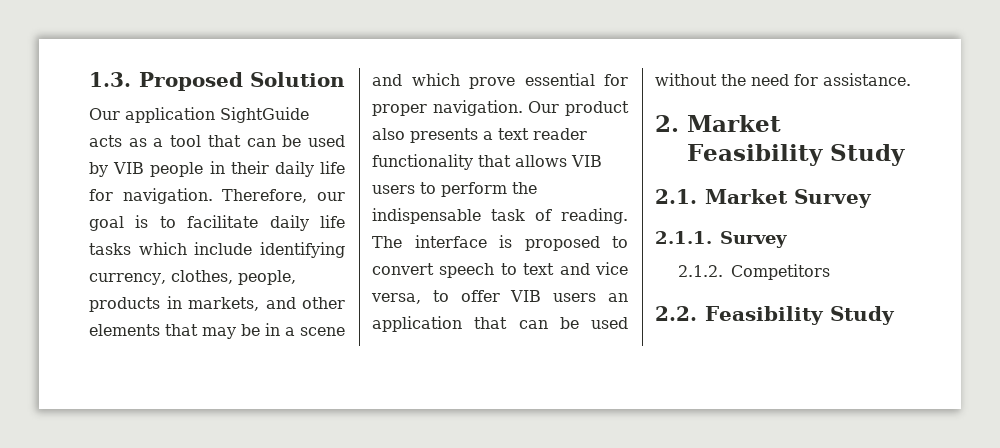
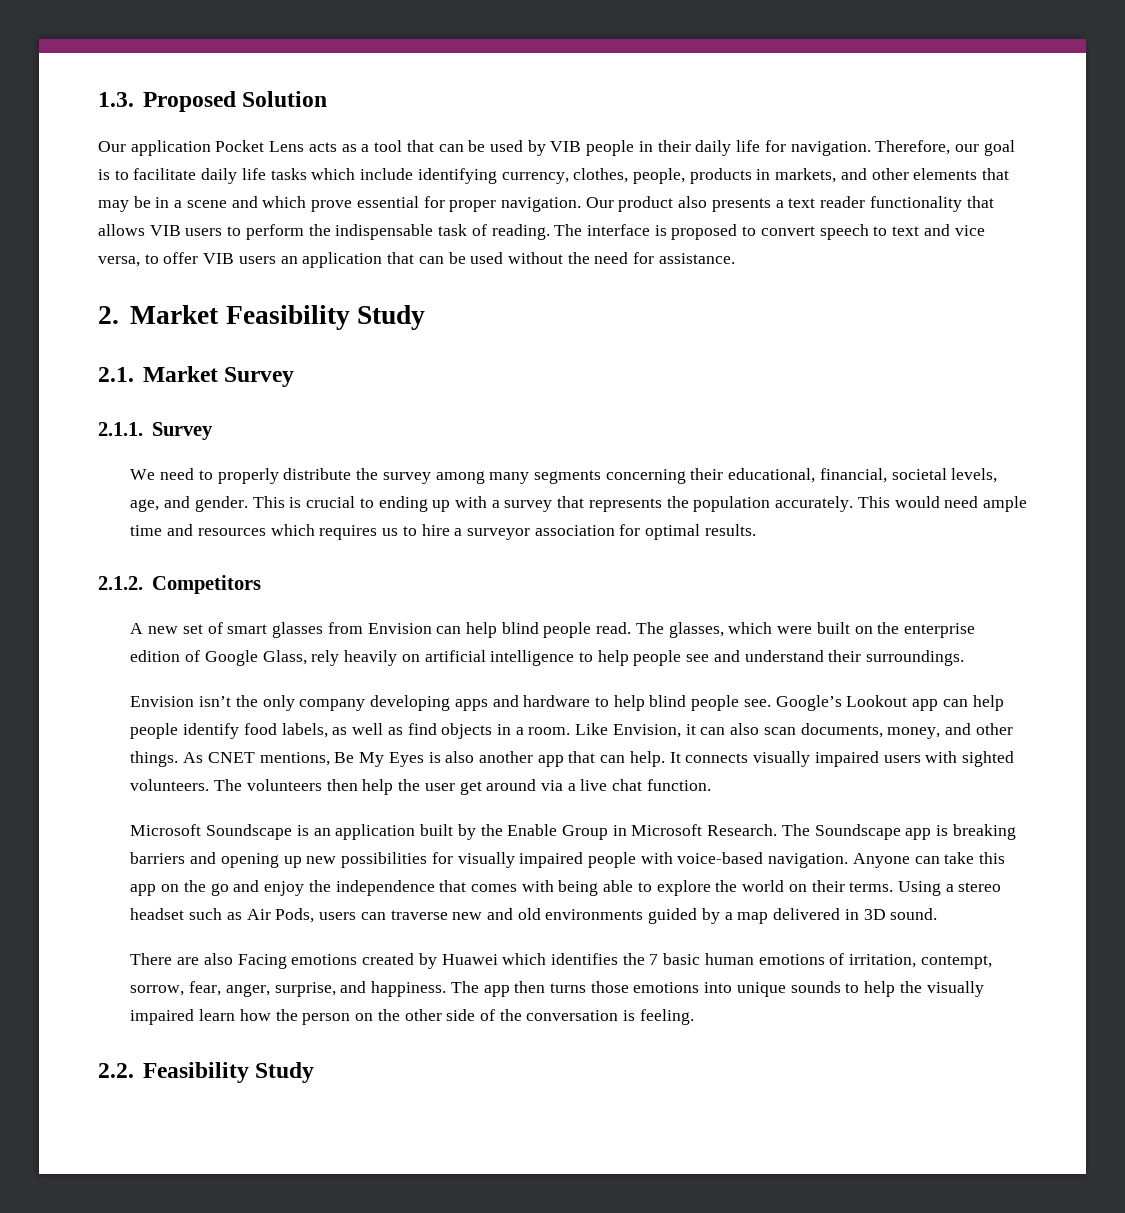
- Our application SightGuide acts as a tool that can be used by VIB people in their daily life for navigation.
+ Our application Pocket Lens acts as a tool that can be used by VIB people in their daily life for navigation.
+ We need to properly distribute the survey among many segments concerning their educational, financial, societal levels, age, and gender. This is crucial to ending up with a survey that represents the population accurately. This would need ample time and resources which requires us to hire a surveyor association for optimal results.
  2.1.2. Competitors
+ A new set of smart glasses from Envision can help blind people read. The glasses, which were built on the enterprise edition of Google Glass, rely heavily on artificial intelligence to help people see and understand their surroundings.
+ Envision isn’t the only company developing apps and hardware to help blind people see. Google’s Lookout app can help people identify food labels, as well as find objects in a room. Like Envision, it can also scan documents, money, and other things. As CNET mentions, Be My Eyes is also another app that can help. It connects visually impaired users with sighted volunteers. The volunteers then help the user get around via a live chat function.
+ Microsoft Soundscape is an application built by the Enable Group in Microsoft Research. The Soundscape app is breaking barriers and opening up new possibilities for visually impaired people with voice-based navigation. Anyone can take this app on the go and enjoy the independence that comes with being able to explore the world on their terms. Using a stereo headset such as Air Pods, users can traverse new and old environments guided by a map delivered in 3D sound.
+ There are also Facing emotions created by Huawei which identifies the 7 basic human emotions of irritation, contempt, sorrow, fear, anger, surprise, and happiness. The app then turns those emotions into unique sounds to help the visually impaired learn how the person on the other side of the conversation is feeling.

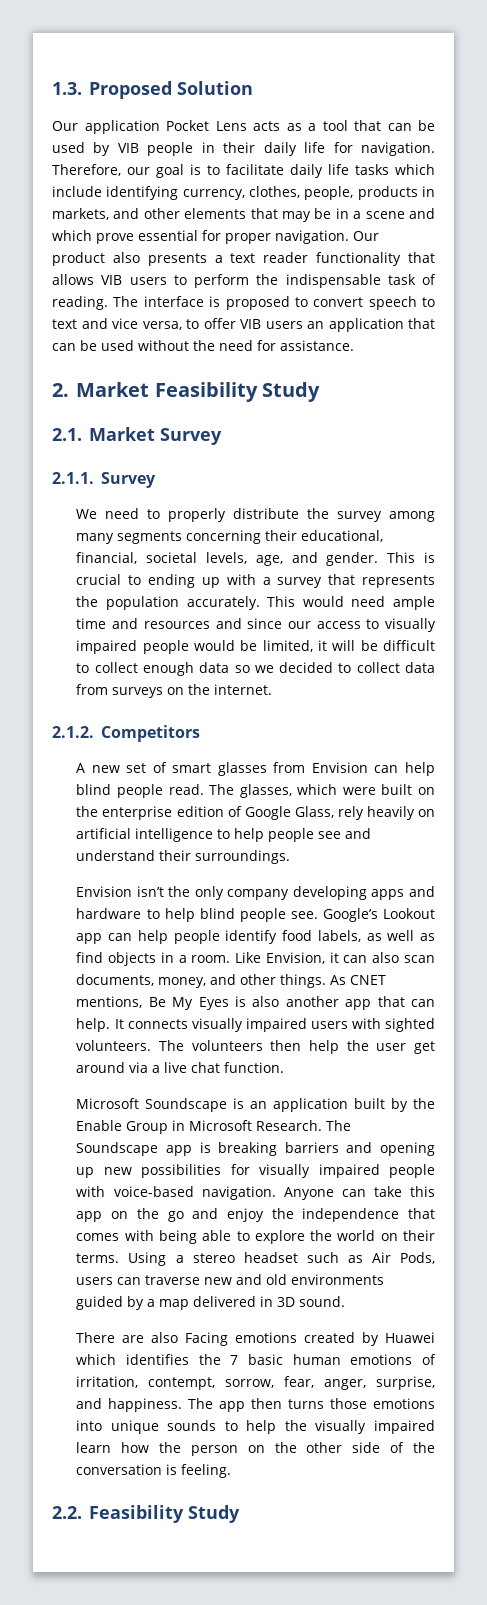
- This would need ample time and resources which requires us to hire a surveyor association for optimal results.
+ This would need ample time and resources and since our access to visually impaired people would be limited, it will be difficult to collect enough data so we decided to collect data from surveys on the internet.

